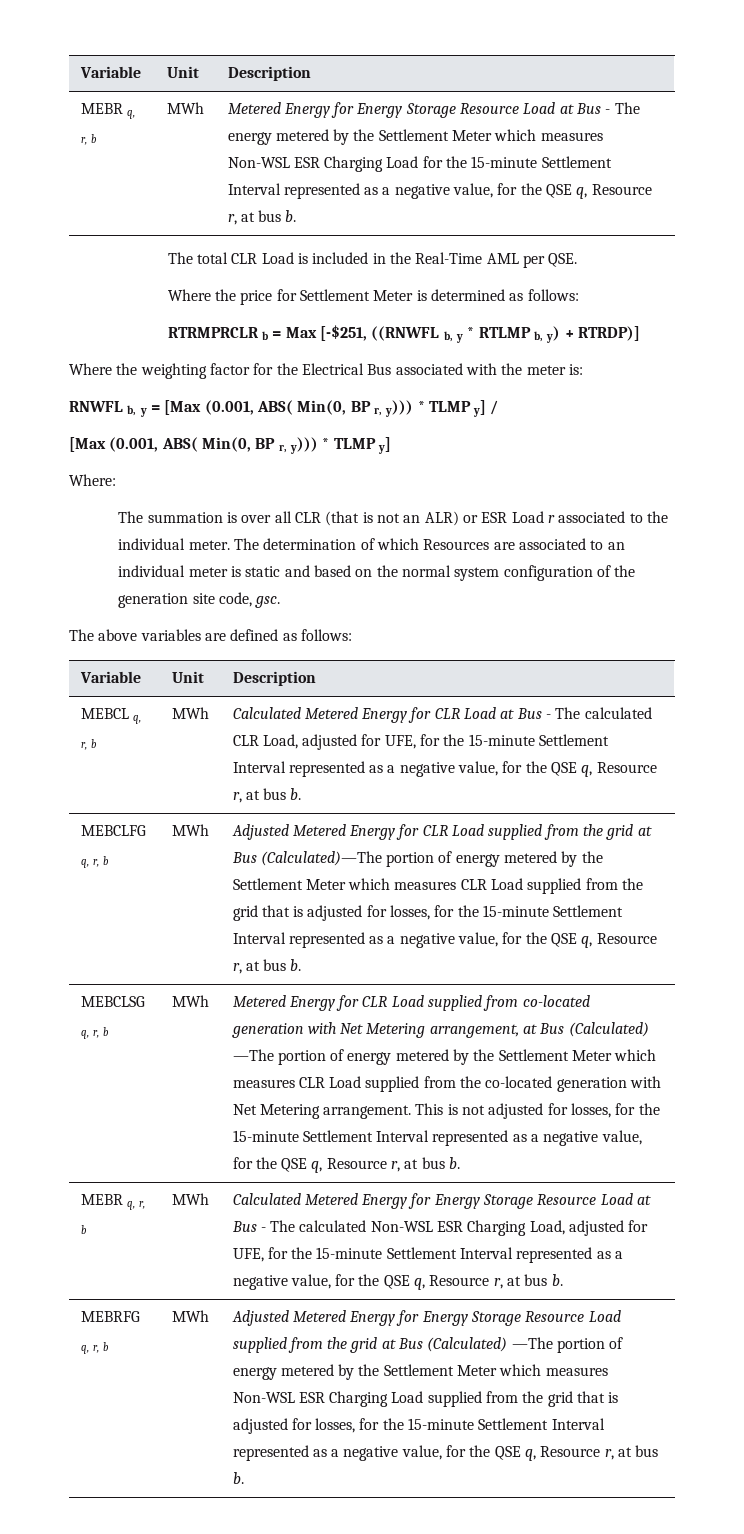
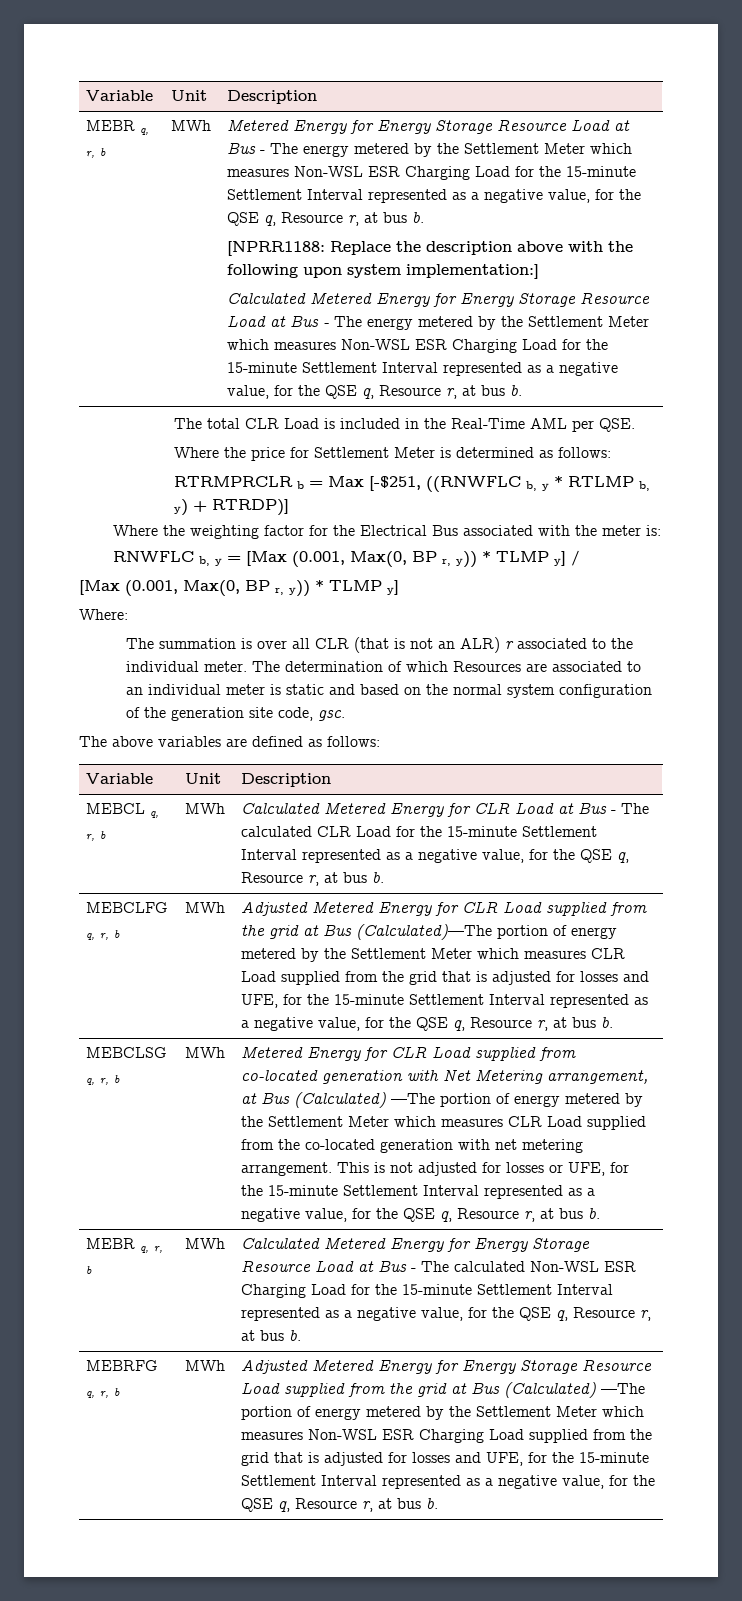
+ [NPRR1188: Replace the description above with the following upon system implementation:]
+ Calculated Metered Energy for Energy Storage Resource Load at Bus - The energy metered by the Settlement Meter which measures Non-WSL ESR Charging Load for the 15-minute Settlement Interval represented as a negative value, for the QSE q, Resource r, at bus b.
- RTRMPRCLR b = Max [-$251, ((RNWFL b, y * RTLMP b, y) + RTRDP)]
+ RTRMPRCLR b = Max [-$251, ((RNWFLC b, y * RTLMP b, y) + RTRDP)]
- RNWFL b, y = [Max (0.001, ABS( Min(0, BP r, y))) * TLMP y] /
- [Max (0.001, ABS( Min(0, BP r, y))) * TLMP y]
+ RNWFLC b, y = [Max (0.001, Max(0, BP r, y)) * TLMP y] /
+ [Max (0.001, Max(0, BP r, y)) * TLMP y]
- The summation is over all CLR (that is not an ALR) or ESR Load r associated to the individual meter.
+ The summation is over all CLR (that is not an ALR) r associated to the individual meter.
- MEBCL q, r, b | MWh | Calculated Metered Energy for CLR Load at Bus - The calculated CLR Load, adjusted for UFE, for the 15-minute Settlement Interval represented as a negative value, for the QSE q, Resource r, at bus b.
+ MEBCL q, r, b | MWh | Calculated Metered Energy for CLR Load at Bus - The calculated CLR Load for the 15-minute Settlement Interval represented as a negative value, for the QSE q, Resource r, at bus b.
- Adjusted Metered Energy for CLR Load supplied from the grid at Bus (Calculated)—The portion of energy metered by the Settlement Meter which measures CLR Load supplied from the grid that is adjusted for losses, for the 15-minute Settlement Interval represented as a negative value, for the QSE q, Resource r, at bus b.
+ Adjusted Metered Energy for CLR Load supplied from the grid at Bus (Calculated)—The portion of energy metered by the Settlement Meter which measures CLR Load supplied from the grid that is adjusted for losses and UFE, for the 15-minute Settlement Interval represented as a negative value, for the QSE q, Resource r, at bus b.
- Metered Energy for CLR Load supplied from co-located generation with Net Metering arrangement, at Bus (Calculated) —The portion of energy metered by the Settlement Meter which measures CLR Load supplied from the co-located generation with Net Metering arrangement.
+ Metered Energy for CLR Load supplied from co-located generation with Net Metering arrangement, at Bus (Calculated) —The portion of energy metered by the Settlement Meter which measures CLR Load supplied from the co-located generation with net metering arrangement.
- This is not adjusted for losses, for the 15-minute Settlement Interval represented as a negative value, for the QSE q, Resource r, at bus b.
+ This is not adjusted for losses or UFE, for the 15-minute Settlement Interval represented as a negative value, for the QSE q, Resource r, at bus b.
- Calculated Metered Energy for Energy Storage Resource Load at Bus - The calculated Non-WSL ESR Charging Load, adjusted for UFE, for the 15-minute Settlement Interval represented as a negative value, for the QSE q, Resource r, at bus b.
+ Calculated Metered Energy for Energy Storage Resource Load at Bus - The calculated Non-WSL ESR Charging Load for the 15-minute Settlement Interval represented as a negative value, for the QSE q, Resource r, at bus b.
- Adjusted Metered Energy for Energy Storage Resource Load supplied from the grid at Bus (Calculated) —The portion of energy metered by the Settlement Meter which measures Non-WSL ESR Charging Load supplied from the grid that is adjusted for losses, for the 15-minute Settlement Interval represented as a negative value, for the QSE q, Resource r, at bus b.
+ Adjusted Metered Energy for Energy Storage Resource Load supplied from the grid at Bus (Calculated) —The portion of energy metered by the Settlement Meter which measures Non-WSL ESR Charging Load supplied from the grid that is adjusted for losses and UFE, for the 15-minute Settlement Interval represented as a negative value, for the QSE q, Resource r, at bus b.

